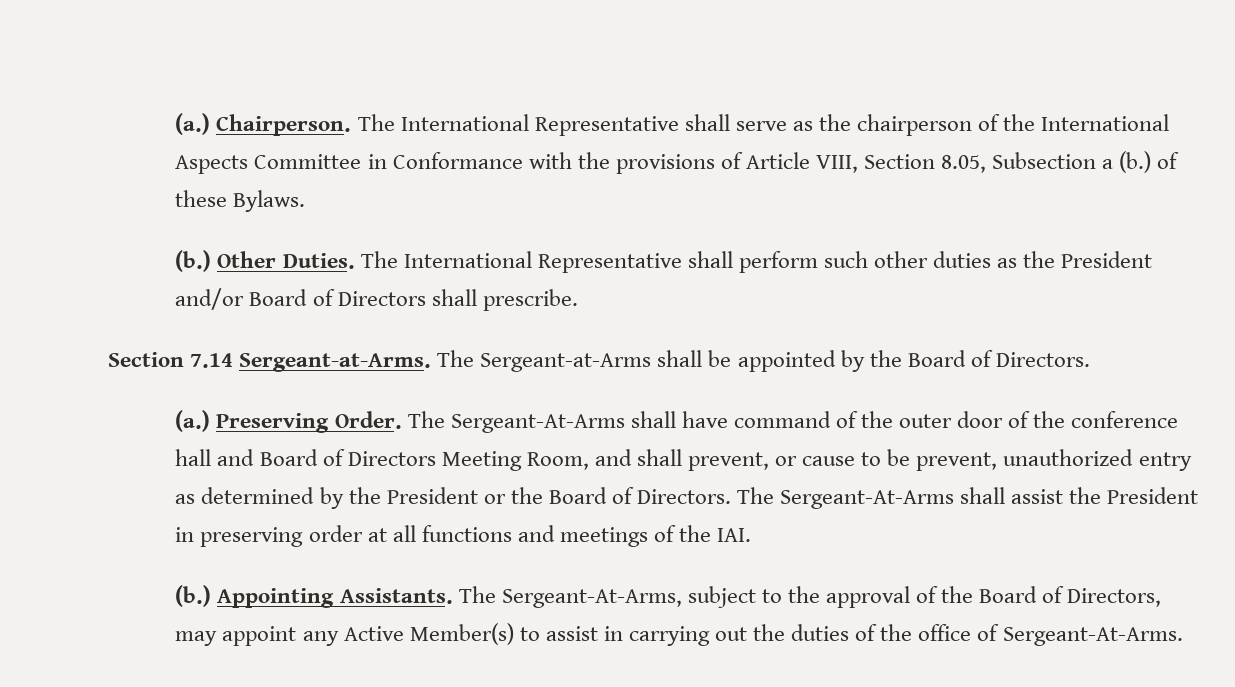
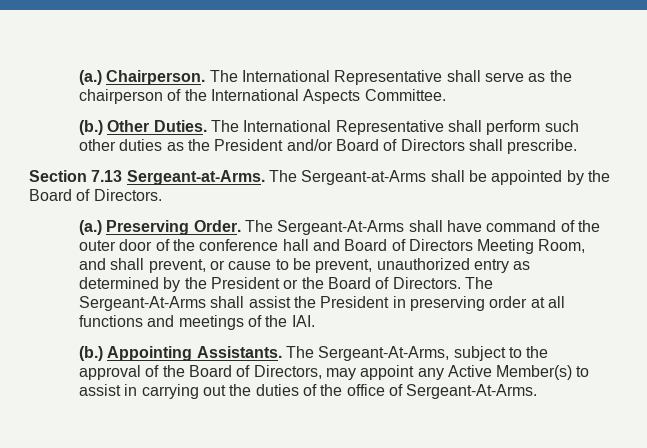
- The International Representative shall serve as the chairperson of the International Aspects Committee in Conformance with the provisions of Article VIII, Section 8.05, Subsection a (b.) of these Bylaws.
+ The International Representative shall serve as the chairperson of the International Aspects Committee.
- Section 7.14 Sergeant-at-Arms.
+ Section 7.13 Sergeant-at-Arms.

